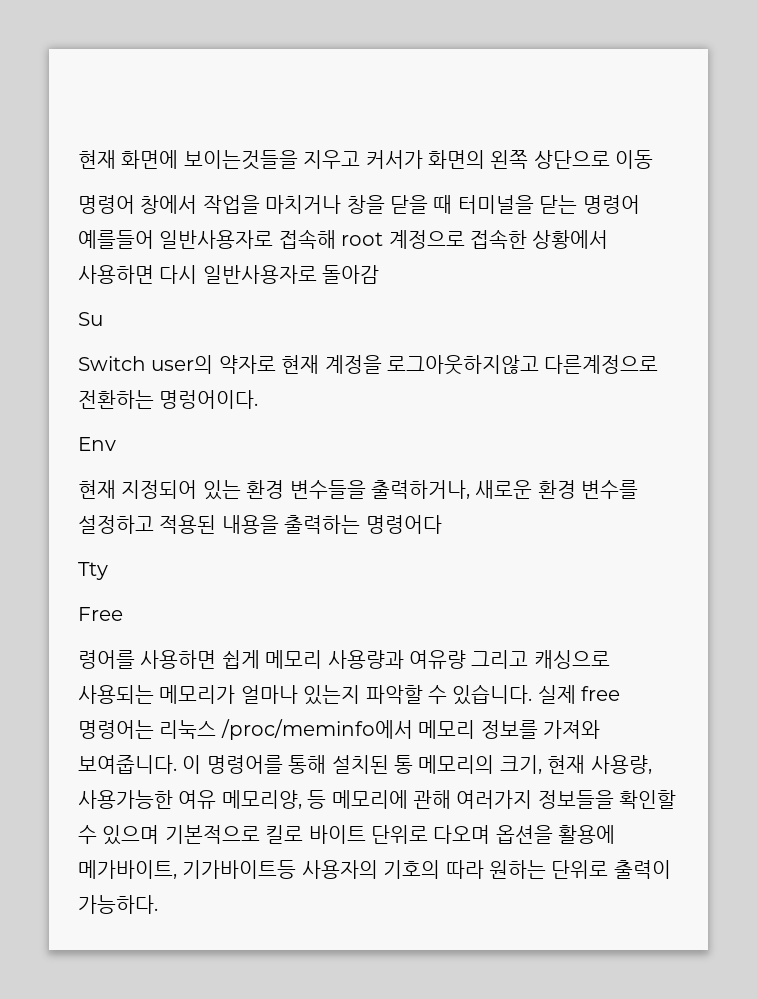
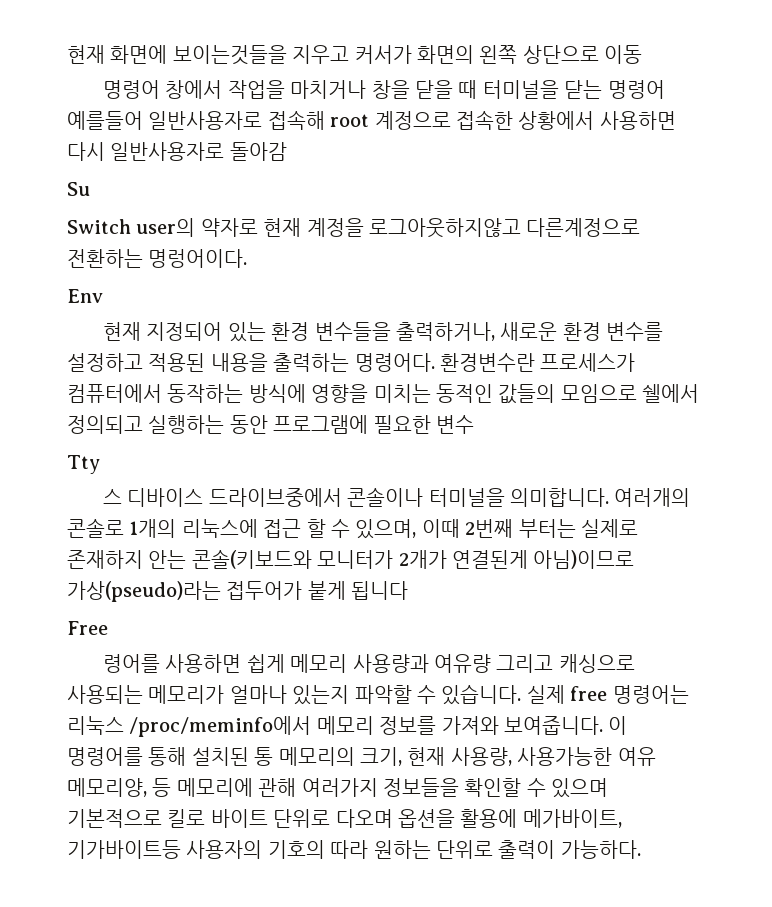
- 현재 지정되어 있는 환경 변수들을 출력하거나, 새로운 환경 변수를 설정하고 적용된 내용을 출력하는 명령어다
+ 현재 지정되어 있는 환경 변수들을 출력하거나, 새로운 환경 변수를 설정하고 적용된 내용을 출력하는 명령어다. 환경변수란 프로세스가 컴퓨터에서 동작하는 방식에 영향을 미치는 동적인 값들의 모임으로 쉘에서 정의되고 실행하는 동안 프로그램에 필요한 변수
  Tty
+ 스 디바이스 드라이브중에서 콘솔이나 터미널을 의미합니다. 여러개의 콘솔로 1개의 리눅스에 접근 할 수 있으며, 이때 2번째 부터는 실제로 존재하지 안는 콘솔(키보드와 모니터가 2개가 연결된게 아님)이므로 가상(pseudo)라는 접두어가 붙게 됩니다

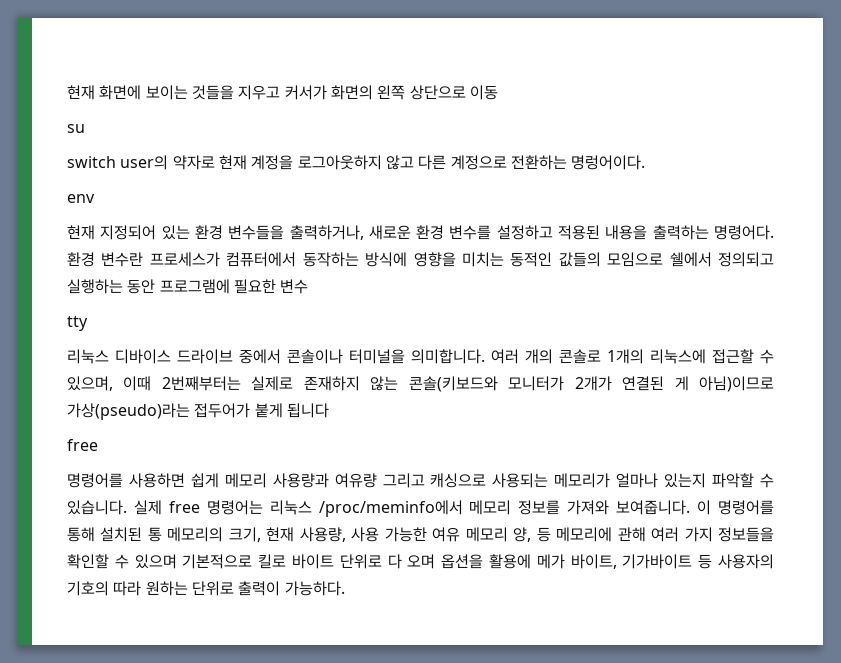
- 현재 화면에 보이는것들을 지우고 커서가 화면의 왼쪽 상단으로 이동
+ 현재 화면에 보이는 것들을 지우고 커서가 화면의 왼쪽 상단으로 이동
- 명령어 창에서 작업을 마치거나 창을 닫을 때 터미널을 닫는 명령어 예를들어 일반사용자로 접속해 root 계정으로 접속한 상황에서 사용하면 다시 일반사용자로 돌아감
- Su
- Switch user의 약자로 현재 계정을 로그아웃하지않고 다른계정으로 전환하는 명렁어이다.
+ su
+ switch user의 약자로 현재 계정을 로그아웃하지 않고 다른 계정으로 전환하는 명렁어이다.
- Env
+ env
- 환경변수란 프로세스가 컴퓨터에서 동작하는 방식에 영향을 미치는 동적인 값들의 모임으로 쉘에서 정의되고 실행하는 동안 프로그램에 필요한 변수
+ 환경 변수란 프로세스가 컴퓨터에서 동작하는 방식에 영향을 미치는 동적인 값들의 모임으로 쉘에서 정의되고 실행하는 동안 프로그램에 필요한 변수
- Tty
- 스 디바이스 드라이브중에서 콘솔이나 터미널을 의미합니다.
+ tty
+ 리눅스 디바이스 드라이브 중에서 콘솔이나 터미널을 의미합니다.
- 여러개의 콘솔로 1개의 리눅스에 접근 할 수 있으며, 이때 2번째 부터는 실제로 존재하지 안는 콘솔(키보드와 모니터가 2개가 연결된게 아님)이므로 가상(pseudo)라는 접두어가 붙게 됩니다
- Free
- 령어를 사용하면 쉽게 메모리 사용량과 여유량 그리고 캐싱으로 사용되는 메모리가 얼마나 있는지 파악할 수 있습니다.
+ 여러 개의 콘솔로 1개의 리눅스에 접근할 수 있으며, 이때 2번째부터는 실제로 존재하지 않는 콘솔(키보드와 모니터가 2개가 연결된 게 아님)이므로 가상(pseudo)라는 접두어가 붙게 됩니다
+ free
+ 명령어를 사용하면 쉽게 메모리 사용량과 여유량 그리고 캐싱으로 사용되는 메모리가 얼마나 있는지 파악할 수 있습니다.
- 이 명령어를 통해 설치된 통 메모리의 크기, 현재 사용량, 사용가능한 여유 메모리양, 등 메모리에 관해 여러가지 정보들을 확인할 수 있으며 기본적으로 킬로 바이트 단위로 다오며 옵션을 활용에 메가바이트, 기가바이트등 사용자의 기호의 따라 원하는 단위로 출력이 가능하다.
+ 이 명령어를 통해 설치된 통 메모리의 크기, 현재 사용량, 사용 가능한 여유 메모리 양, 등 메모리에 관해 여러 가지 정보들을 확인할 수 있으며 기본적으로 킬로 바이트 단위로 다 오며 옵션을 활용에 메가 바이트, 기가바이트 등 사용자의 기호의 따라 원하는 단위로 출력이 가능하다.

